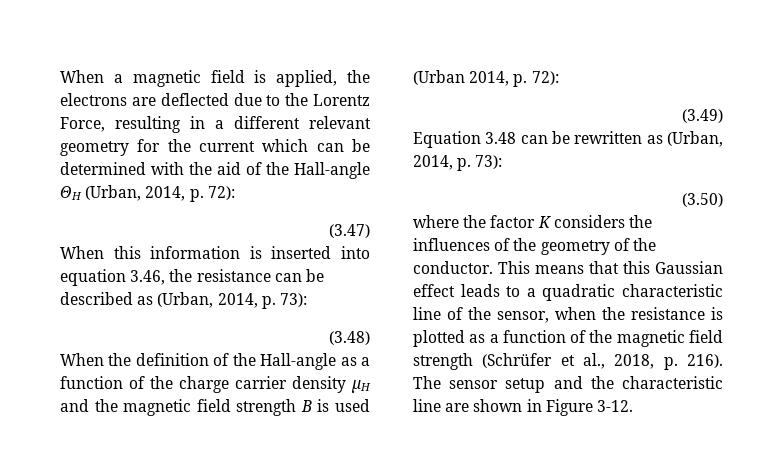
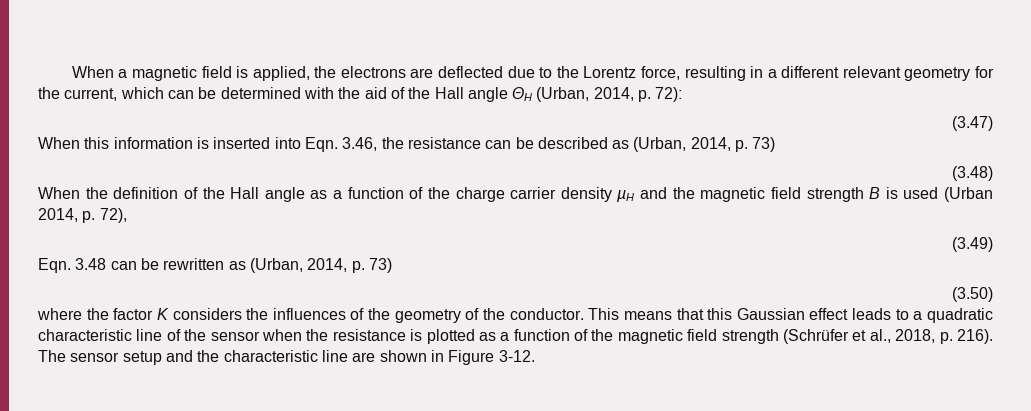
- When a magnetic field is applied, the electrons are deflected due to the Lorentz Force, resulting in a different relevant geometry for the current which can be determined with the aid of the Hall-angle ΘH (Urban, 2014, p. 72):
+ When a magnetic field is applied, the electrons are deflected due to the Lorentz force, resulting in a different relevant geometry for the current, which can be determined with the aid of the Hall angle ΘH (Urban, 2014, p. 72):
- When this information is inserted into equation 3.46, the resistance can be described as (Urban, 2014, p. 73):
+ When this information is inserted into Eqn. 3.46, the resistance can be described as (Urban, 2014, p. 73)
- When the definition of the Hall-angle as a function of the charge carrier density µH and the magnetic field strength B is used (Urban 2014, p. 72):
+ When the definition of the Hall angle as a function of the charge carrier density µH and the magnetic field strength B is used (Urban 2014, p. 72),
- Equation 3.48 can be rewritten as (Urban, 2014, p. 73):
+ Eqn. 3.48 can be rewritten as (Urban, 2014, p. 73)
- This means that this Gaussian effect leads to a quadratic characteristic line of the sensor, when the resistance is plotted as a function of the magnetic field strength (Schrüfer et al., 2018, p. 216).
+ This means that this Gaussian effect leads to a quadratic characteristic line of the sensor when the resistance is plotted as a function of the magnetic field strength (Schrüfer et al., 2018, p. 216).

